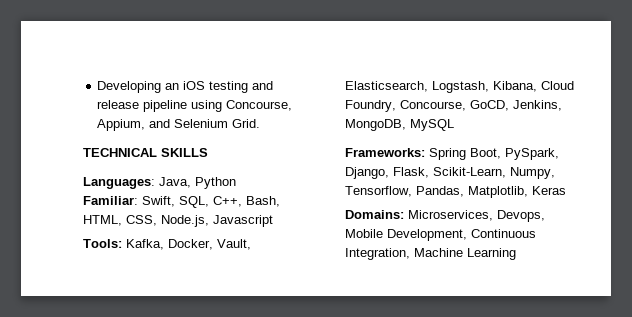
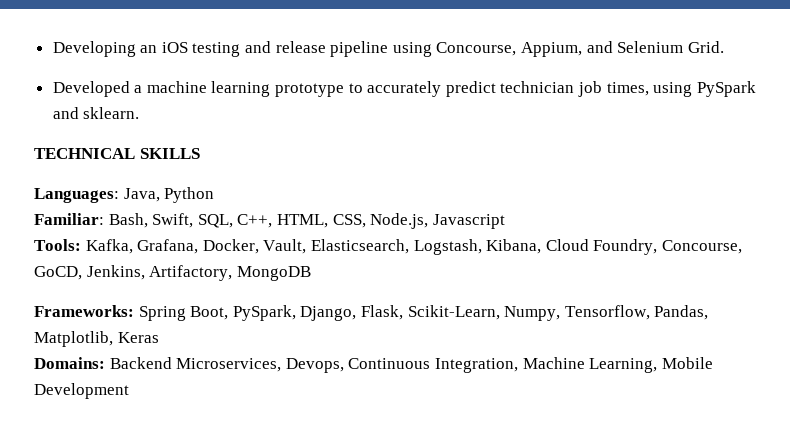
+ Developed a machine learning prototype to accurately predict technician job times, using PySpark and sklearn.
- Familiar: Swift, SQL, C++, Bash, HTML, CSS, Node.js, Javascript
+ Familiar: Bash, Swift, SQL, C++, HTML, CSS, Node.js, Javascript
- Tools: Kafka, Docker, Vault, Elasticsearch, Logstash, Kibana, Cloud Foundry, Concourse, GoCD, Jenkins, MongoDB, MySQL
+ Tools: Kafka, Grafana, Docker, Vault, Elasticsearch, Logstash, Kibana, Cloud Foundry, Concourse, GoCD, Jenkins, Artifactory, MongoDB
- Domains: Microservices, Devops, Mobile Development, Continuous Integration, Machine Learning
+ Domains: Backend Microservices, Devops, Continuous Integration, Machine Learning, Mobile Development

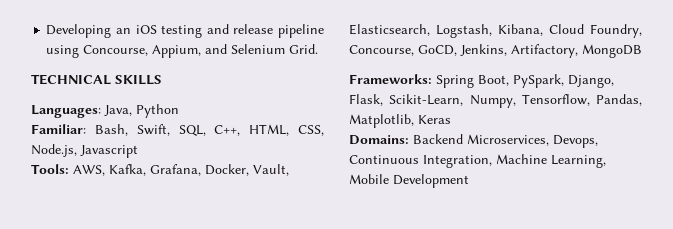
- Developed a machine learning prototype to accurately predict technician job times, using PySpark and sklearn.
- Tools: Kafka, Grafana, Docker, Vault, Elasticsearch, Logstash, Kibana, Cloud Foundry, Concourse, GoCD, Jenkins, Artifactory, MongoDB
+ Tools: AWS, Kafka, Grafana, Docker, Vault, Elasticsearch, Logstash, Kibana, Cloud Foundry, Concourse, GoCD, Jenkins, Artifactory, MongoDB

